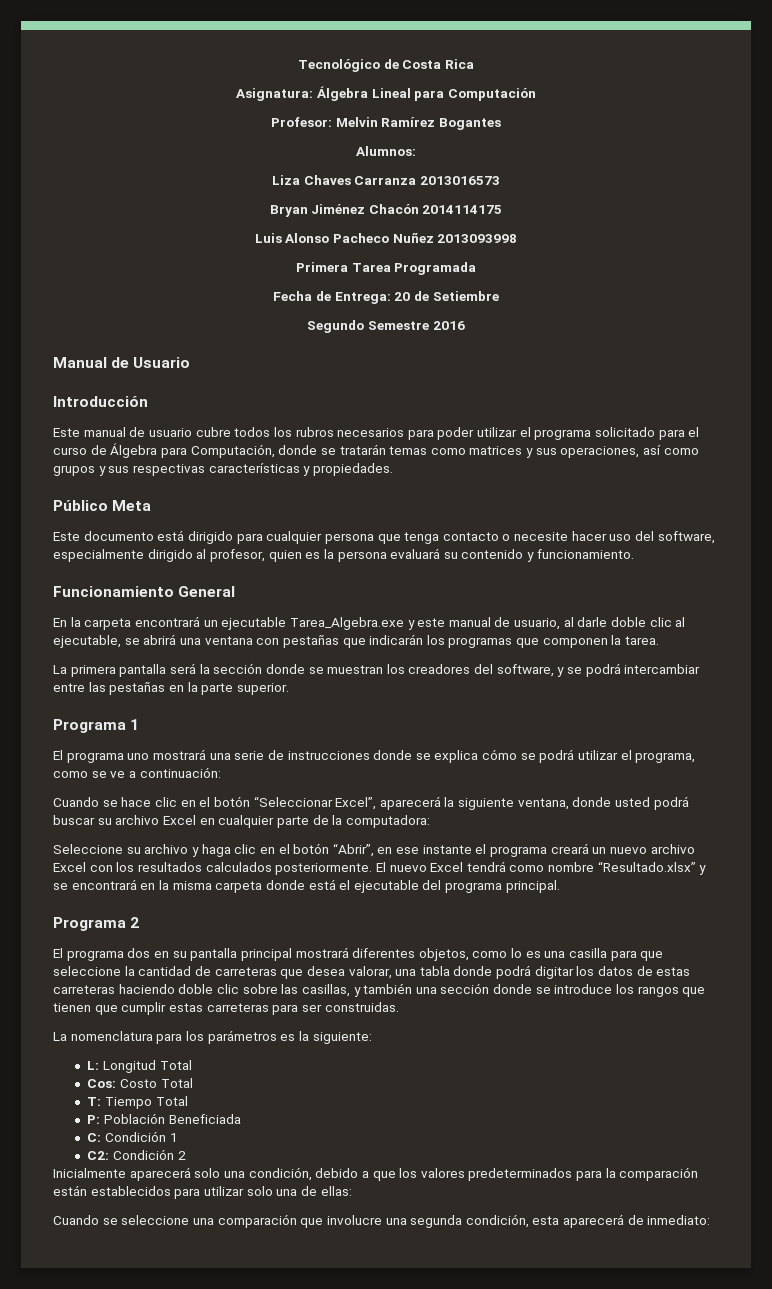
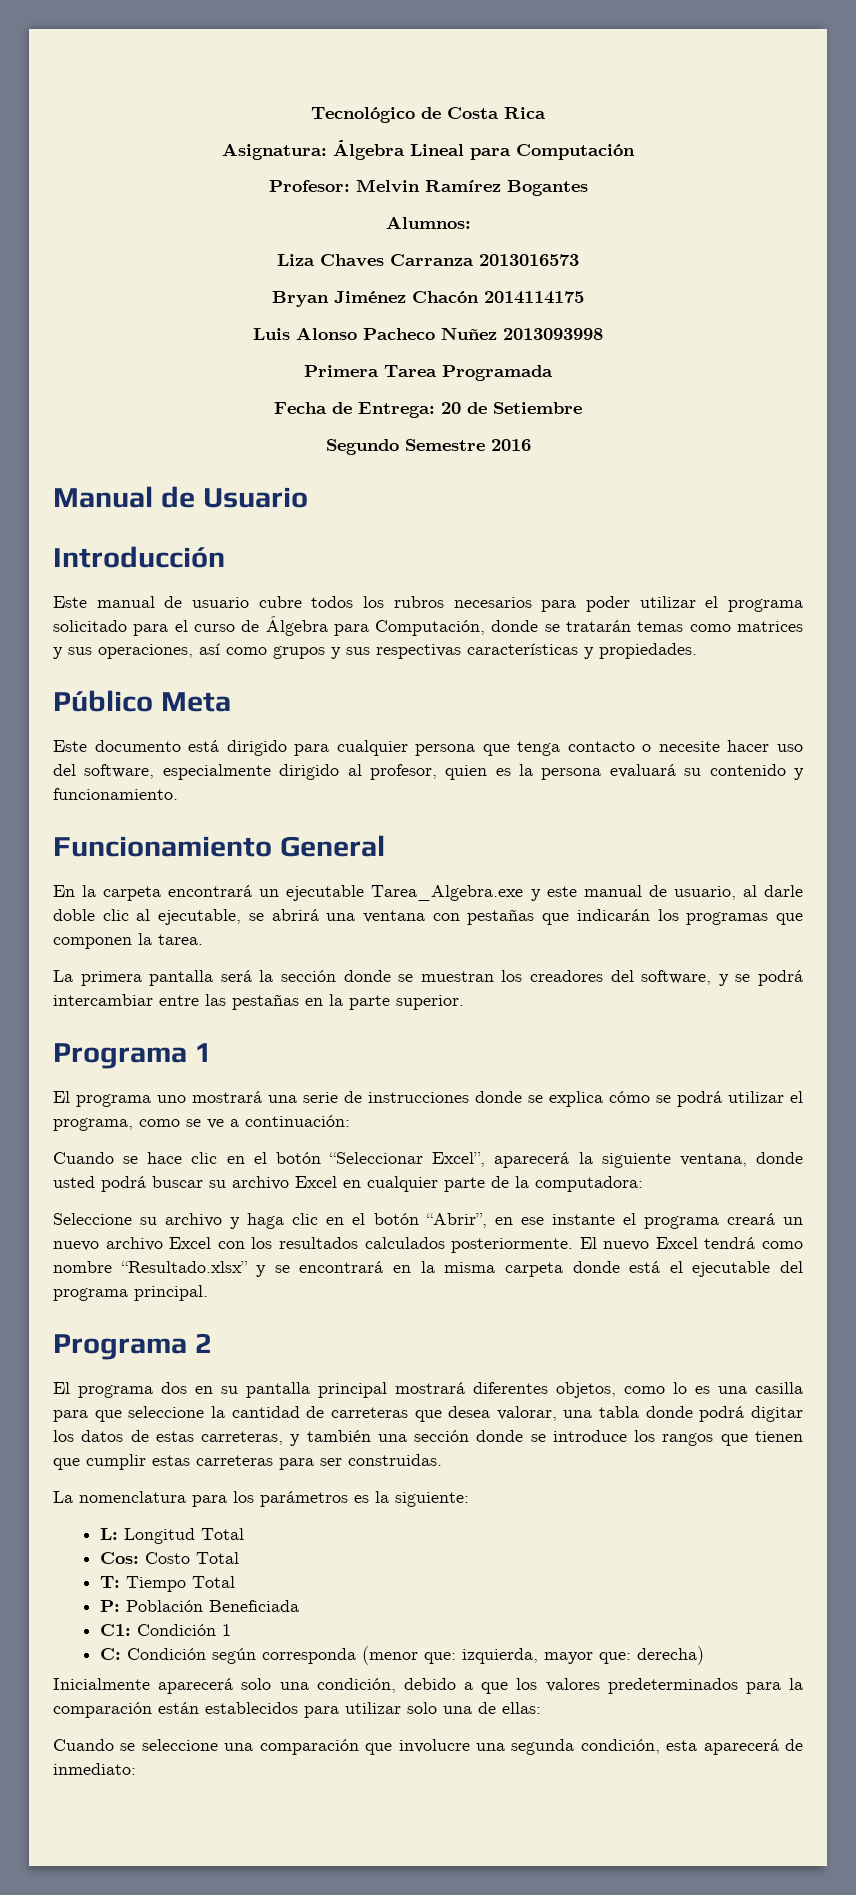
- El programa dos en su pantalla principal mostrará diferentes objetos, como lo es una casilla para que seleccione la cantidad de carreteras que desea valorar, una tabla donde podrá digitar los datos de estas carreteras haciendo doble clic sobre las casillas, y también una sección donde se introduce los rangos que tienen que cumplir estas carreteras para ser construidas.
+ El programa dos en su pantalla principal mostrará diferentes objetos, como lo es una casilla para que seleccione la cantidad de carreteras que desea valorar, una tabla donde podrá digitar los datos de estas carreteras, y también una sección donde se introduce los rangos que tienen que cumplir estas carreteras para ser construidas.
- C: Condición 1
+ C1: Condición 1
- C2: Condición 2
+ C: Condición según corresponda (menor que: izquierda, mayor que: derecha)

